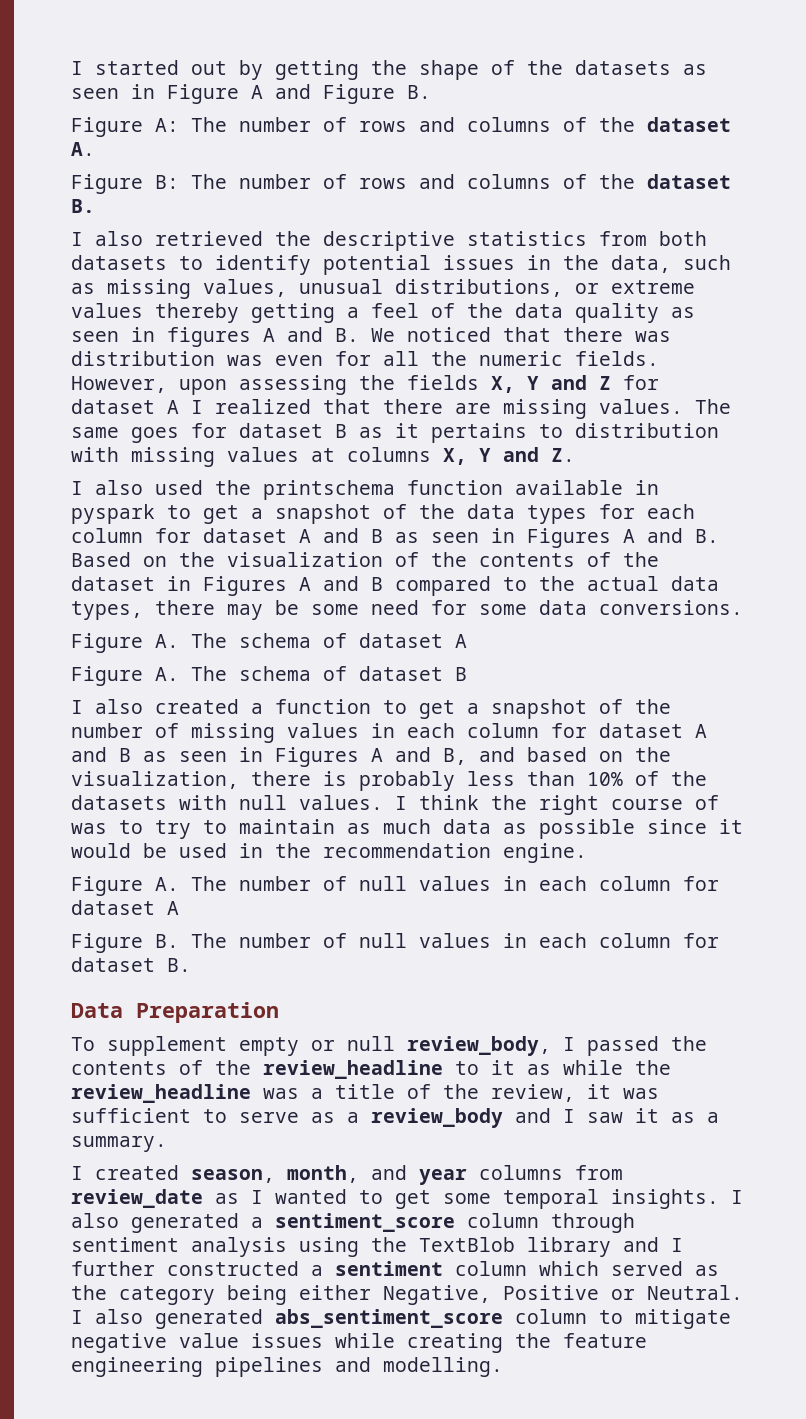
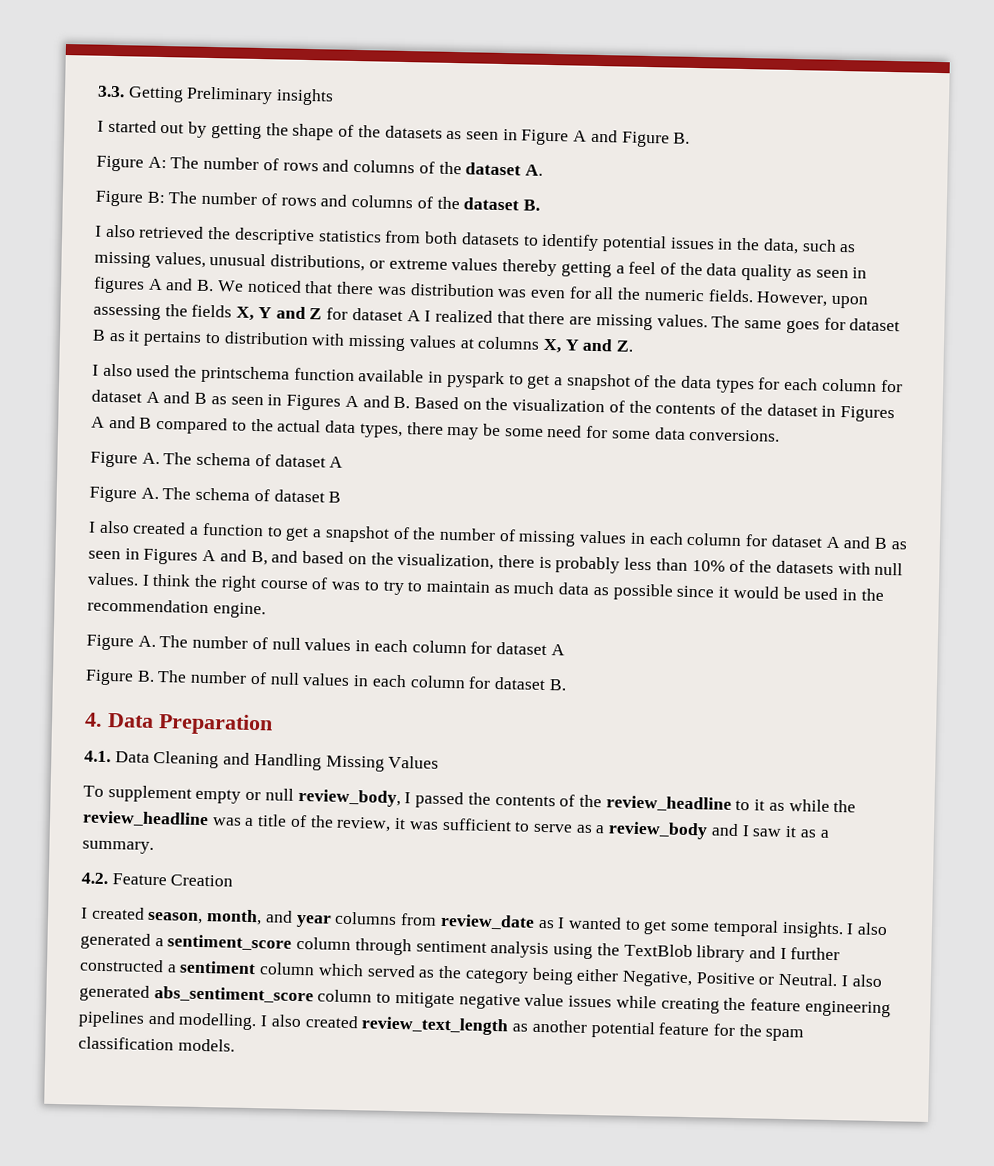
+ 3.3. Getting Preliminary insights
- Data Preparation
+ 4. Data Preparation
+ 4.1. Data Cleaning and Handling Missing Values
+ 4.2. Feature Creation
+ I also created review_text_length as another potential feature for the spam classification models.

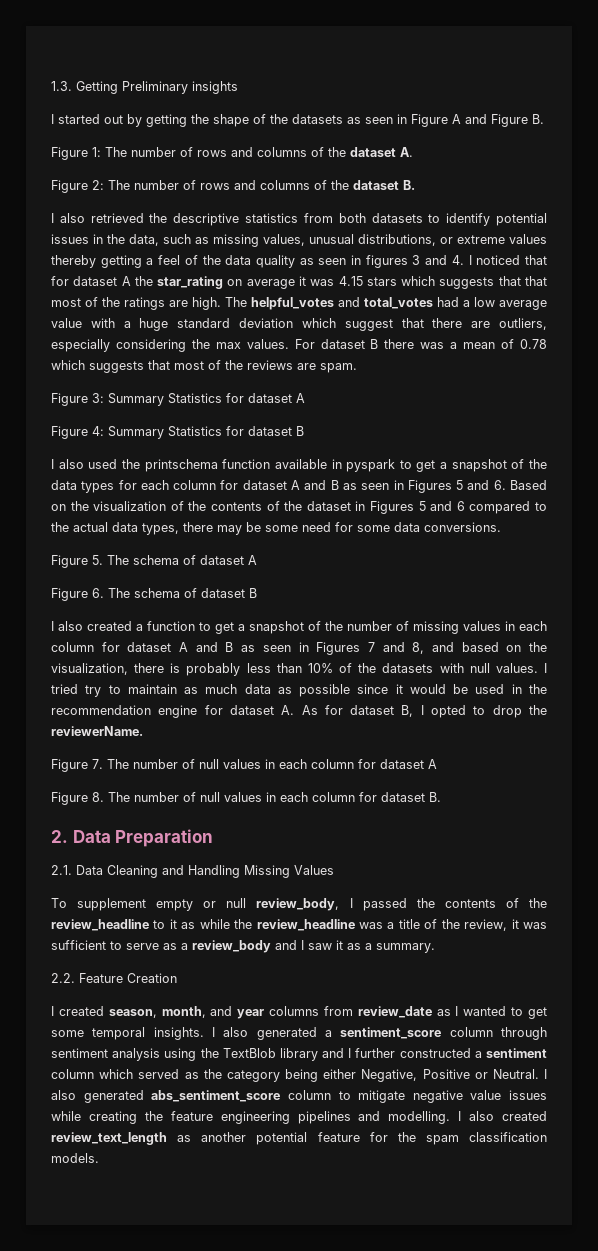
- 3.3. Getting Preliminary insights
+ 1.3. Getting Preliminary insights
- Figure A: The number of rows and columns of the dataset A.
+ Figure 1: The number of rows and columns of the dataset A.
- Figure B: The number of rows and columns of the dataset B.
+ Figure 2: The number of rows and columns of the dataset B.
- I also retrieved the descriptive statistics from both datasets to identify potential issues in the data, such as missing values, unusual distributions, or extreme values thereby getting a feel of the data quality as seen in figures A and B. We noticed that there was distribution was even for all the numeric fields. However, upon assessing the fields X, Y and Z for dataset A I realized that there are missing values. The same goes for dataset B as it pertains to distribution with missing values at columns X, Y and Z.
+ I also retrieved the descriptive statistics from both datasets to identify potential issues in the data, such as missing values, unusual distributions, or extreme values thereby getting a feel of the data quality as seen in figures 3 and 4. I noticed that for dataset A the star_rating on average it was 4.15 stars which suggests that that most of the ratings are high. The helpful_votes and total_votes had a low average value with a huge standard deviation which suggest that there are outliers, especially considering the max values. For dataset B there was a mean of 0.78 which suggests that most of the reviews are spam.
+ Figure 3: Summary Statistics for dataset A
+ Figure 4: Summary Statistics for dataset B
- I also used the printschema function available in pyspark to get a snapshot of the data types for each column for dataset A and B as seen in Figures A and B. Based on the visualization of the contents of the dataset in Figures A and B compared to the actual data types, there may be some need for some data conversions.
+ I also used the printschema function available in pyspark to get a snapshot of the data types for each column for dataset A and B as seen in Figures 5 and 6. Based on the visualization of the contents of the dataset in Figures 5 and 6 compared to the actual data types, there may be some need for some data conversions.
- Figure A. The schema of dataset A
+ Figure 5. The schema of dataset A
- Figure A. The schema of dataset B
+ Figure 6. The schema of dataset B
- I also created a function to get a snapshot of the number of missing values in each column for dataset A and B as seen in Figures A and B, and based on the visualization, there is probably less than 10% of the datasets with null values.
+ I also created a function to get a snapshot of the number of missing values in each column for dataset A and B as seen in Figures 7 and 8, and based on the visualization, there is probably less than 10% of the datasets with null values.
- I think the right course of was to try to maintain as much data as possible since it would be used in the recommendation engine.
- Figure A. The number of null values in each column for dataset A
+ I tried try to maintain as much data as possible since it would be used in the recommendation engine for dataset A. As for dataset B, I opted to drop the reviewerName.
+ Figure 7. The number of null values in each column for dataset A
- Figure B. The number of null values in each column for dataset B.
+ Figure 8. The number of null values in each column for dataset B.
- 4. Data Preparation
+ 2. Data Preparation
- 4.1. Data Cleaning and Handling Missing Values
+ 2.1. Data Cleaning and Handling Missing Values
- 4.2. Feature Creation
+ 2.2. Feature Creation

